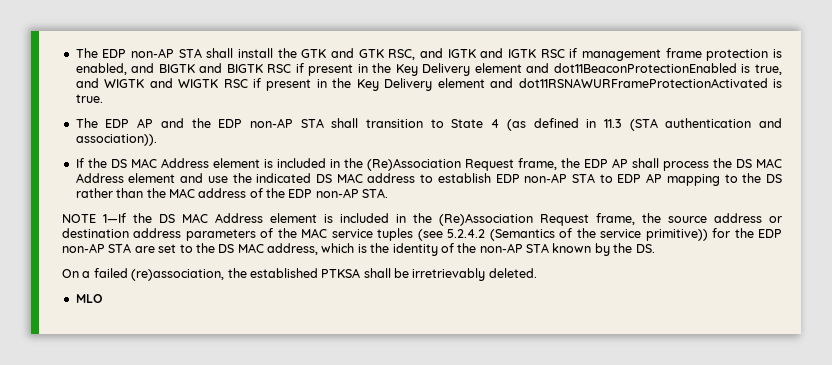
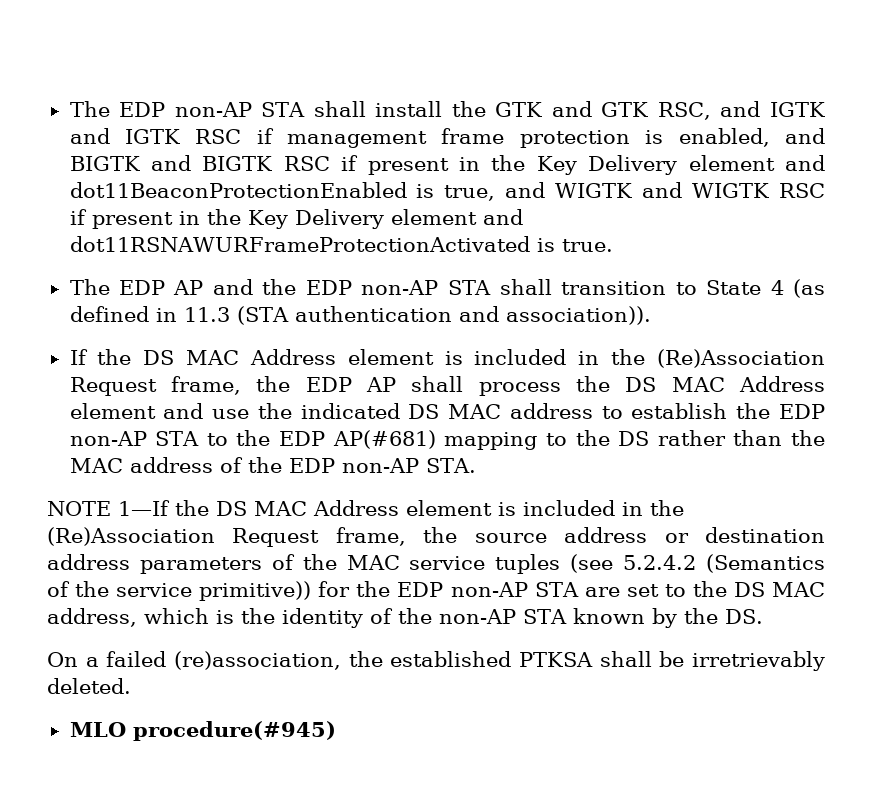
- If the DS MAC Address element is included in the (Re)Association Request frame, the EDP AP shall process the DS MAC Address element and use the indicated DS MAC address to establish EDP non-AP STA to EDP AP mapping to the DS rather than the MAC address of the EDP non-AP STA.
+ If the DS MAC Address element is included in the (Re)Association Request frame, the EDP AP shall process the DS MAC Address element and use the indicated DS MAC address to establish the EDP non-AP STA to the EDP AP(#681) mapping to the DS rather than the MAC address of the EDP non-AP STA.
- MLO
+ MLO procedure(#945)

